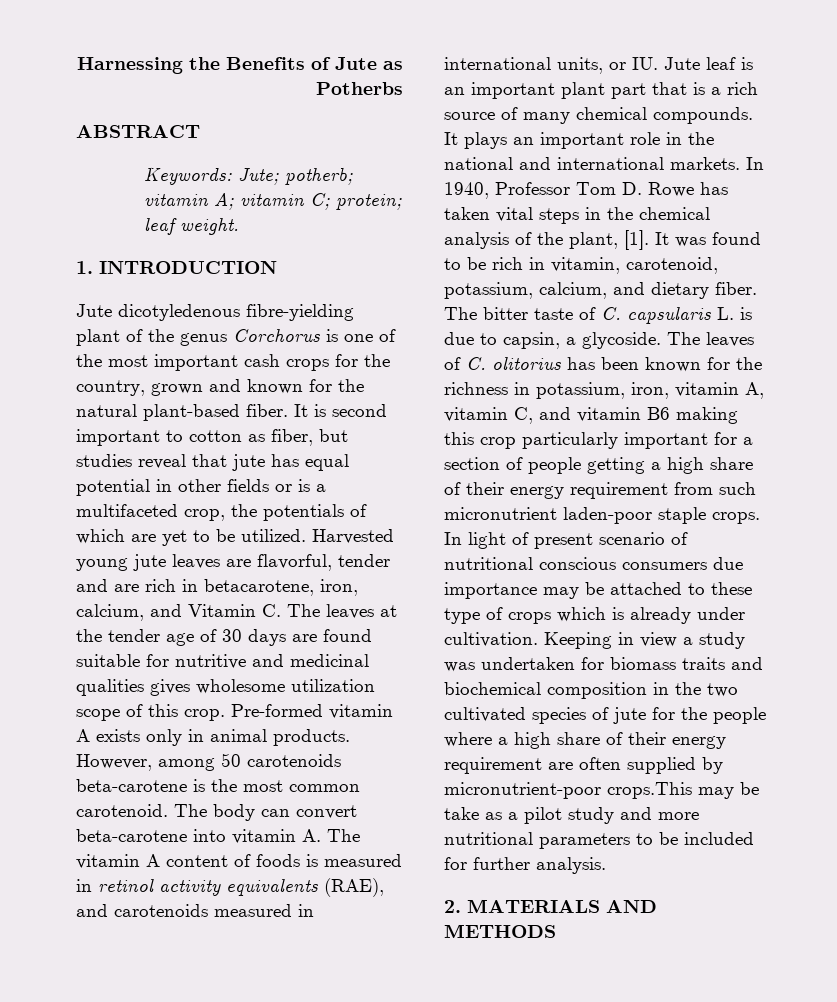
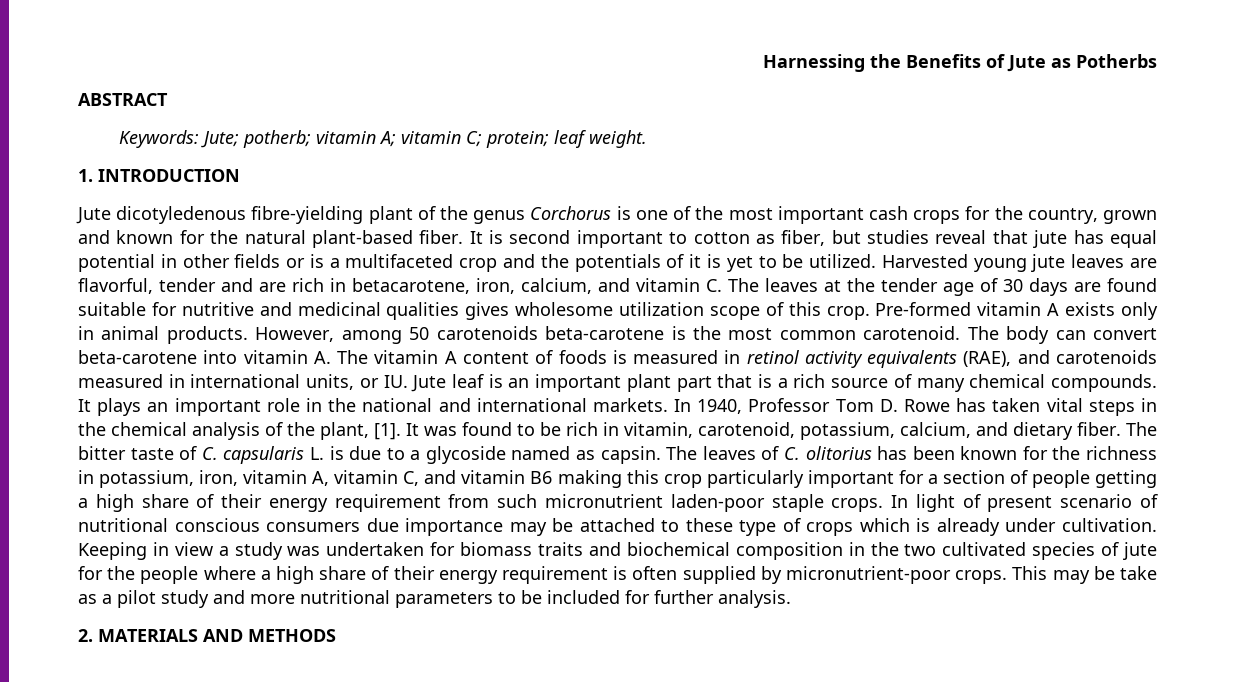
- It is second important to cotton as fiber, but studies reveal that jute has equal potential in other fields or is a multifaceted crop, the potentials of which are yet to be utilized.
+ It is second important to cotton as fiber, but studies reveal that jute has equal potential in other fields or is a multifaceted crop and the potentials of it is yet to be utilized.
- Harvested young jute leaves are flavorful, tender and are rich in betacarotene, iron, calcium, and Vitamin C. The leaves at the tender age of 30 days are found suitable for nutritive and medicinal qualities gives wholesome utilization scope of this crop.
+ Harvested young jute leaves are flavorful, tender and are rich in betacarotene, iron, calcium, and vitamin C. The leaves at the tender age of 30 days are found suitable for nutritive and medicinal qualities gives wholesome utilization scope of this crop.
- The bitter taste of C. capsularis L. is due to capsin, a glycoside.
+ The bitter taste of C. capsularis L. is due to a glycoside named as capsin.
- Keeping in view a study was undertaken for biomass traits and biochemical composition in the two cultivated species of jute for the people where a high share of their energy requirement are often supplied by micronutrient-poor crops.This may be take as a pilot study and more nutritional parameters to be included for further analysis.
+ Keeping in view a study was undertaken for biomass traits and biochemical composition in the two cultivated species of jute for the people where a high share of their energy requirement is often supplied by micronutrient-poor crops. This may be take as a pilot study and more nutritional parameters to be included for further analysis.

